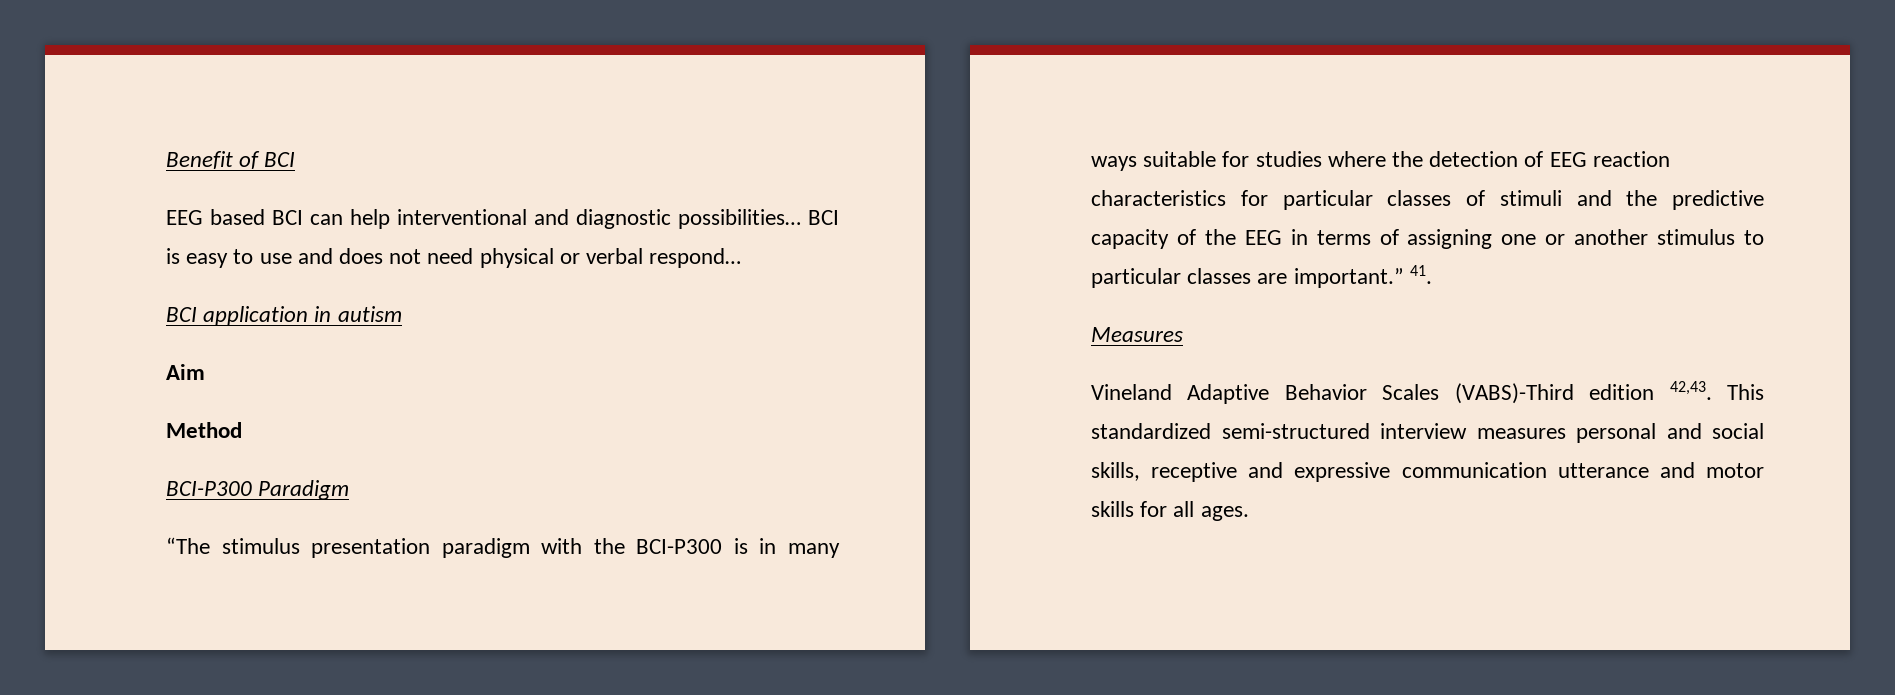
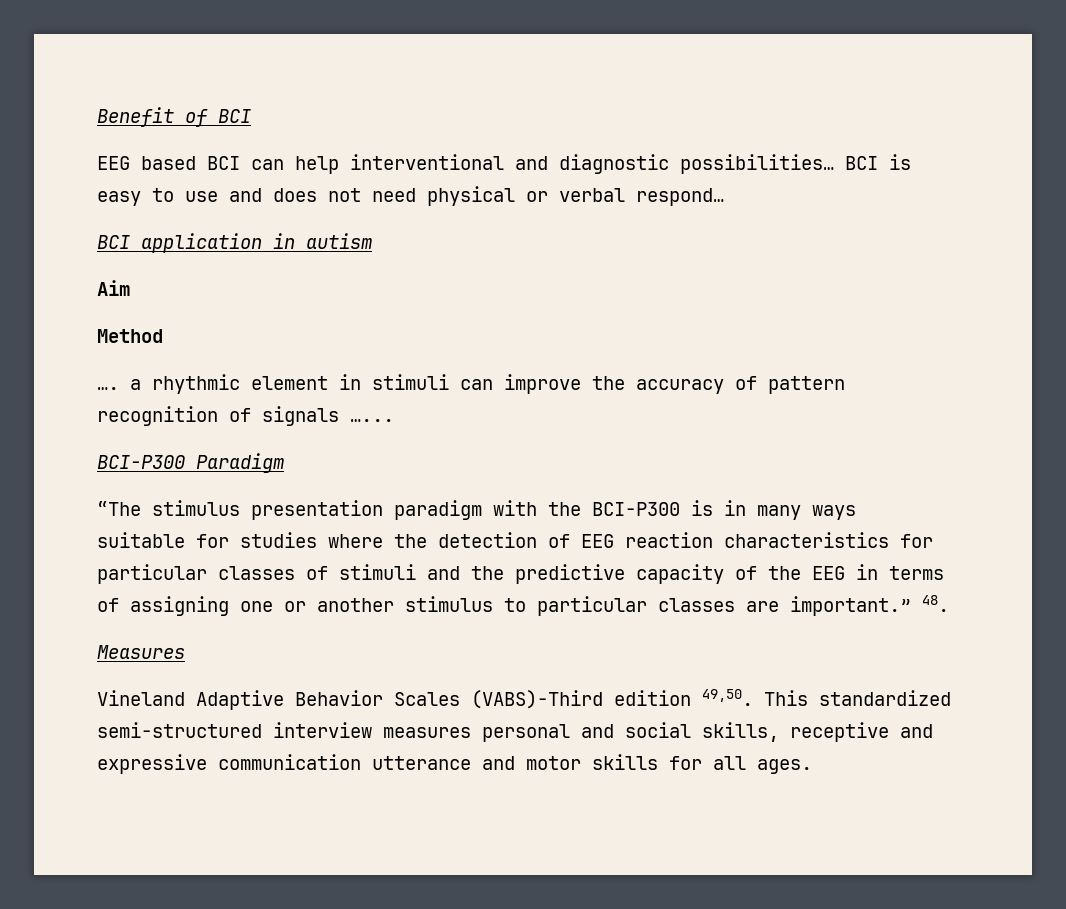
+ …. a rhythmic element in stimuli can improve the accuracy of pattern recognition of signals …...
- 41.
+ 48.
- Vineland Adaptive Behavior Scales (VABS)-Third edition 42,43.
+ Vineland Adaptive Behavior Scales (VABS)-Third edition 49,50.

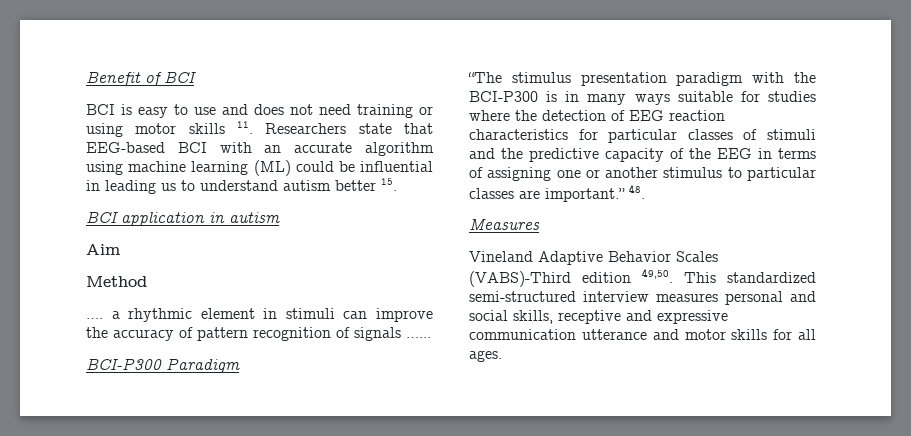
- EEG based BCI can help interventional and diagnostic possibilities… BCI is easy to use and does not need physical or verbal respond…
+ BCI is easy to use and does not need training or using motor skills 11. Researchers state that EEG-based BCI with an accurate algorithm using machine learning (ML) could be influential in leading us to understand autism better 15.

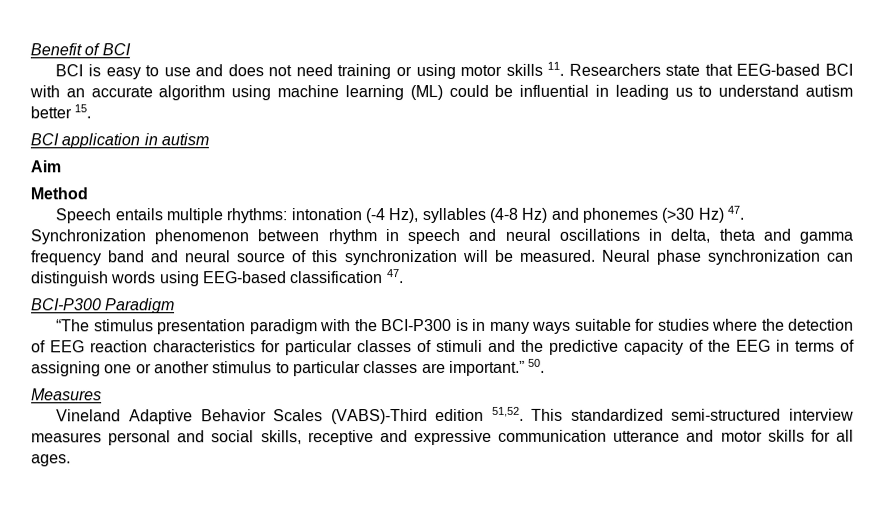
- …. a rhythmic element in stimuli can improve the accuracy of pattern recognition of signals …...
+ Speech entails multiple rhythms: intonation (-4 Hz), syllables (4-8 Hz) and phonemes (>30 Hz) 47. Synchronization phenomenon between rhythm in speech and neural oscillations in delta, theta and gamma frequency band and neural source of this synchronization will be measured. Neural phase synchronization can distinguish words using EEG-based classification 47.
- 48.
+ 50.
- Vineland Adaptive Behavior Scales (VABS)-Third edition 49,50.
+ Vineland Adaptive Behavior Scales (VABS)-Third edition 51,52.

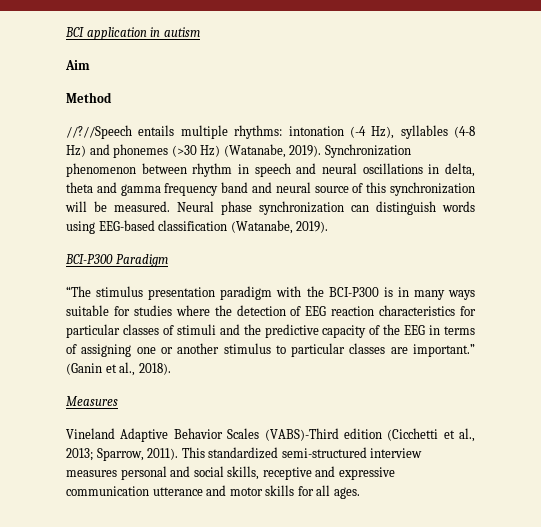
- Benefit of BCI
- BCI is easy to use and does not need training or using motor skills 11. Researchers state that EEG-based BCI with an accurate algorithm using machine learning (ML) could be influential in leading us to understand autism better 15.
- Speech entails multiple rhythms: intonation (-4 Hz), syllables (4-8 Hz) and phonemes (>30 Hz) 47. Synchronization phenomenon between rhythm in speech and neural oscillations in delta, theta and gamma frequency band and neural source of this synchronization will be measured.
+ //?//Speech entails multiple rhythms: intonation (-4 Hz), syllables (4-8 Hz) and phonemes (>30 Hz) (Watanabe, 2019). Synchronization phenomenon between rhythm in speech and neural oscillations in delta, theta and gamma frequency band and neural source of this synchronization will be measured.
- Neural phase synchronization can distinguish words using EEG-based classification 47.
+ Neural phase synchronization can distinguish words using EEG-based classification (Watanabe, 2019).
- 50.
+ (Ganin et al., 2018).
- Vineland Adaptive Behavior Scales (VABS)-Third edition 51,52.
+ Vineland Adaptive Behavior Scales (VABS)-Third edition (Cicchetti et al., 2013; Sparrow, 2011).

